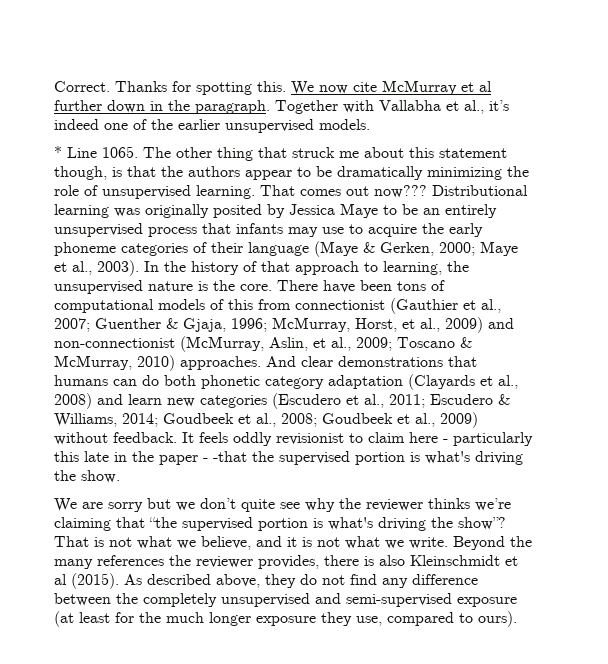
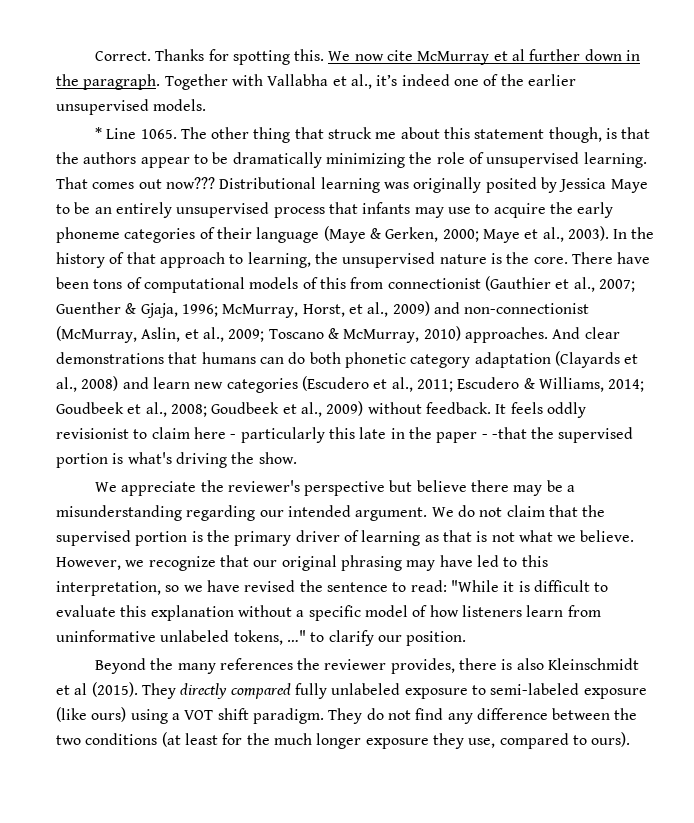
- We are sorry but we don’t quite see why the reviewer thinks we’re claiming that “the supervised portion is what's driving the show”? That is not what we believe, and it is not what we write. Beyond the many references the reviewer provides, there is also Kleinschmidt et al (2015).
+ We appreciate the reviewer's perspective but believe there may be a misunderstanding regarding our intended argument. We do not claim that the supervised portion is the primary driver of learning as that is not what we believe. However, we recognize that our original phrasing may have led to this interpretation, so we have revised the sentence to read: "While it is difficult to evaluate this explanation without a specific model of how listeners learn from uninformative unlabeled tokens, …" to clarify our position.
+ Beyond the many references the reviewer provides, there is also Kleinschmidt et al (2015).
- As described above, they do not find any difference between the completely unsupervised and semi-supervised exposure (at least for the much longer exposure they use, compared to ours).
+ They directly compared fully unlabeled exposure to semi-labeled exposure (like ours) using a VOT shift paradigm. They do not find any difference between the two conditions (at least for the much longer exposure they use, compared to ours).

